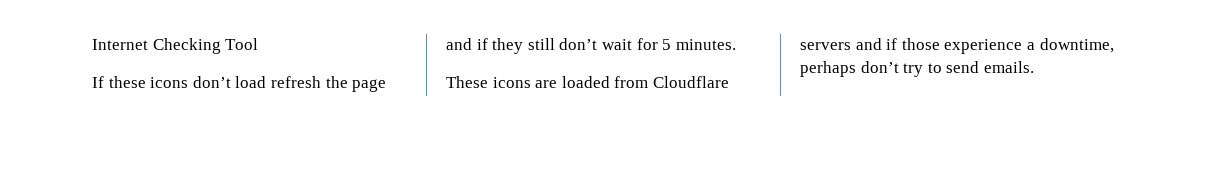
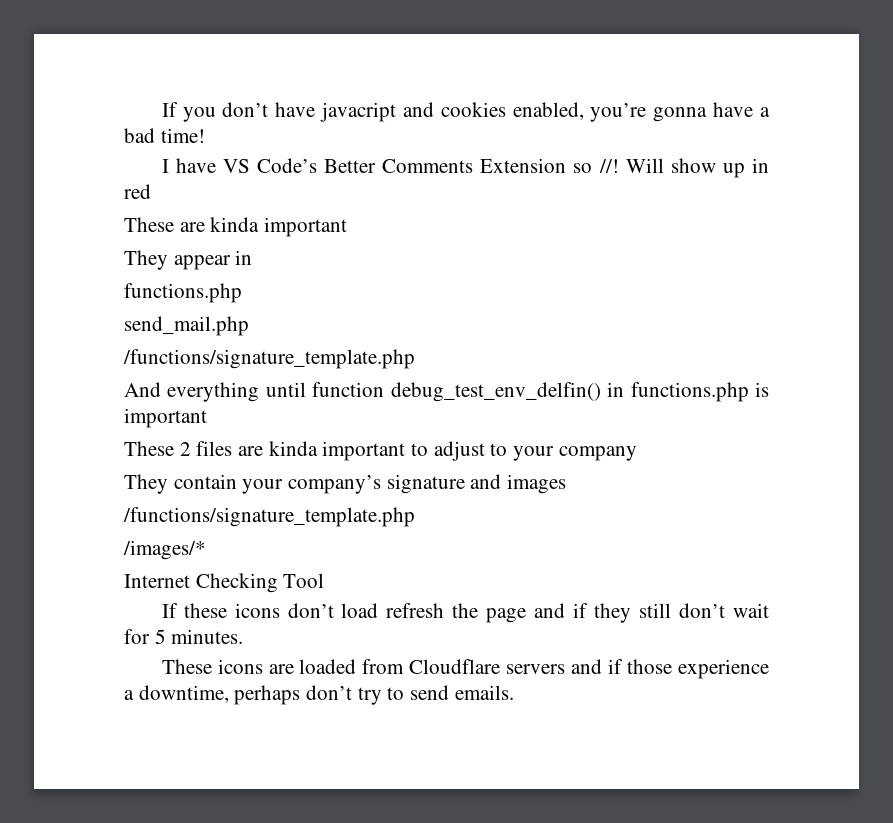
+ If you don’t have javacript and cookies enabled, you’re gonna have a bad time!
+ I have VS Code’s Better Comments Extension so //! Will show up in red
+ These are kinda important
+ They appear in
+ functions.php
+ send_mail.php
+ /functions/signature_template.php
+ And everything until function debug_test_env_delfin() in functions.php is important
+ These 2 files are kinda important to adjust to your company
+ They contain your company’s signature and images
+ /functions/signature_template.php
+ /images/*

